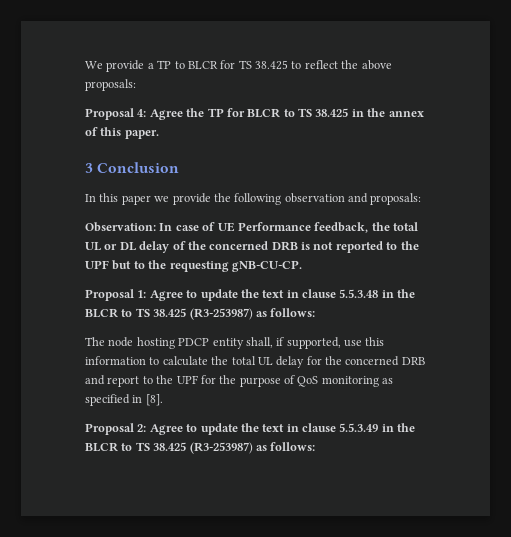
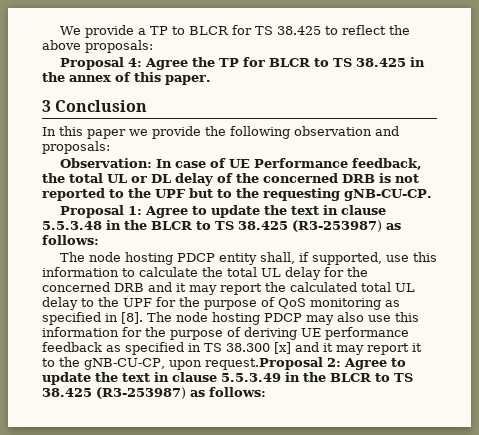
- The node hosting PDCP entity shall, if supported, use this information to calculate the total UL delay for the concerned DRB and report to the UPF for the purpose of QoS monitoring as specified in [8].
- Proposal 2: Agree to update the text in clause 5.5.3.49 in the BLCR to TS 38.425 (R3-253987) as follows:
+ The node hosting PDCP entity shall, if supported, use this information to calculate the total UL delay for the concerned DRB and it may report the calculated total UL delay to the UPF for the purpose of QoS monitoring as specified in [8]. The node hosting PDCP may also use this information for the purpose of deriving UE performance feedback as specified in TS 38.300 [x] and it may report it to the gNB-CU-CP, upon request.Proposal 2: Agree to update the text in clause 5.5.3.49 in the BLCR to TS 38.425 (R3-253987) as follows:

